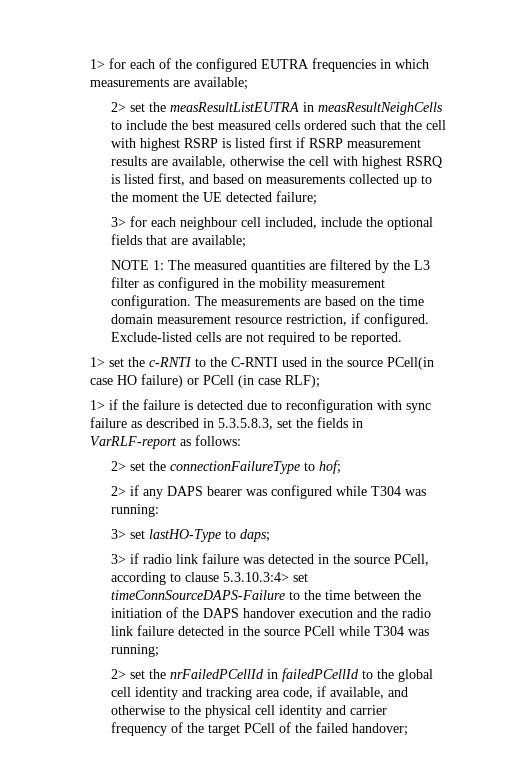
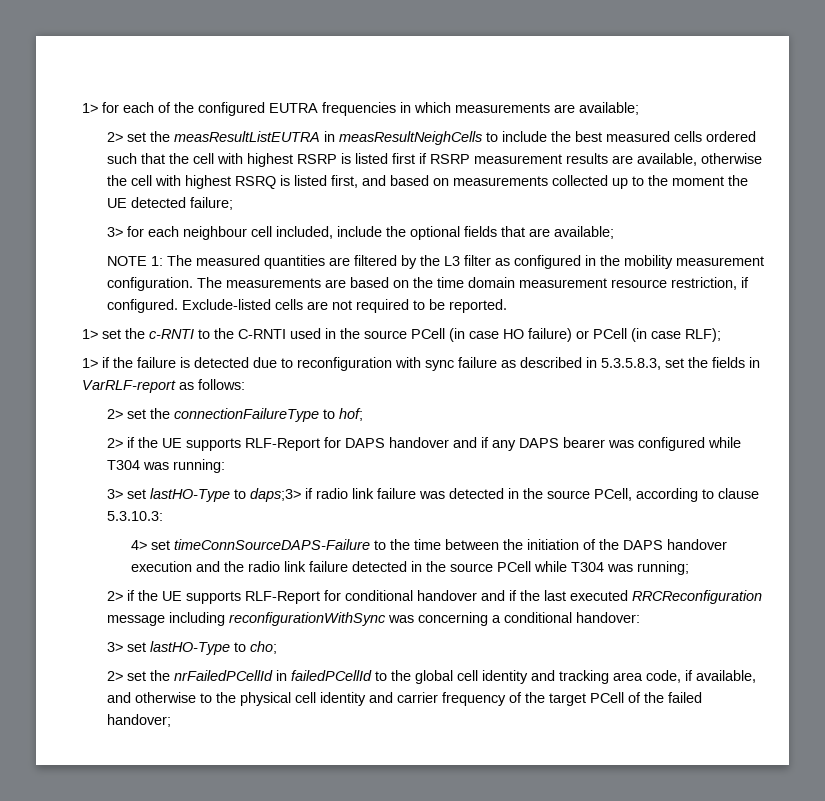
- 1> set the c-RNTI to the C-RNTI used in the source PCell(in case HO failure) or PCell (in case RLF);
+ 1> set the c-RNTI to the C-RNTI used in the source PCell (in case HO failure) or PCell (in case RLF);
- 2> if any DAPS bearer was configured while T304 was running:
+ 2> if the UE supports RLF-Report for DAPS handover and if any DAPS bearer was configured while T304 was running:
- 3> set lastHO-Type to daps;
- 3> if radio link failure was detected in the source PCell, according to clause 5.3.10.3:4> set timeConnSourceDAPS-Failure to the time between the initiation of the DAPS handover execution and the radio link failure detected in the source PCell while T304 was running;
+ 3> set lastHO-Type to daps;3> if radio link failure was detected in the source PCell, according to clause 5.3.10.3:
+ 4> set timeConnSourceDAPS-Failure to the time between the initiation of the DAPS handover execution and the radio link failure detected in the source PCell while T304 was running;
+ 2> if the UE supports RLF-Report for conditional handover and if the last executed RRCReconfiguration message including reconfigurationWithSync was concerning a conditional handover:
+ 3> set lastHO-Type to cho;

